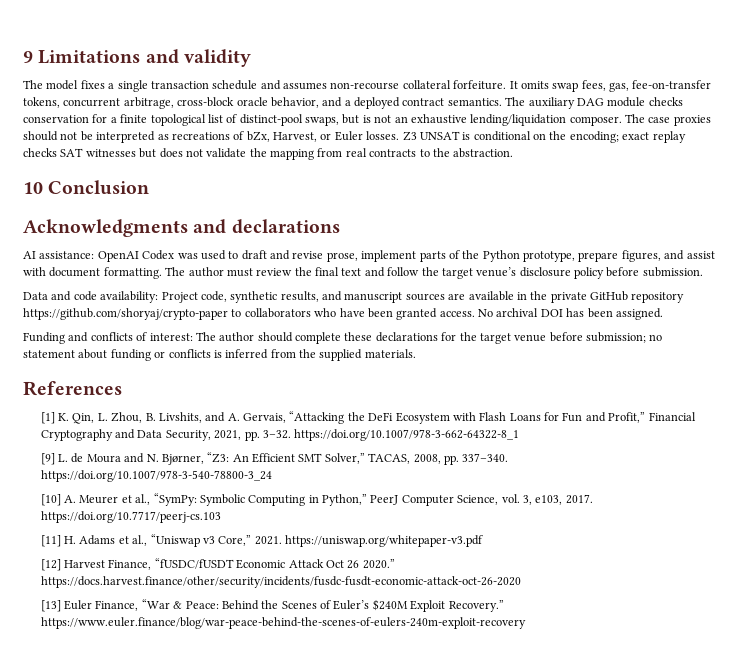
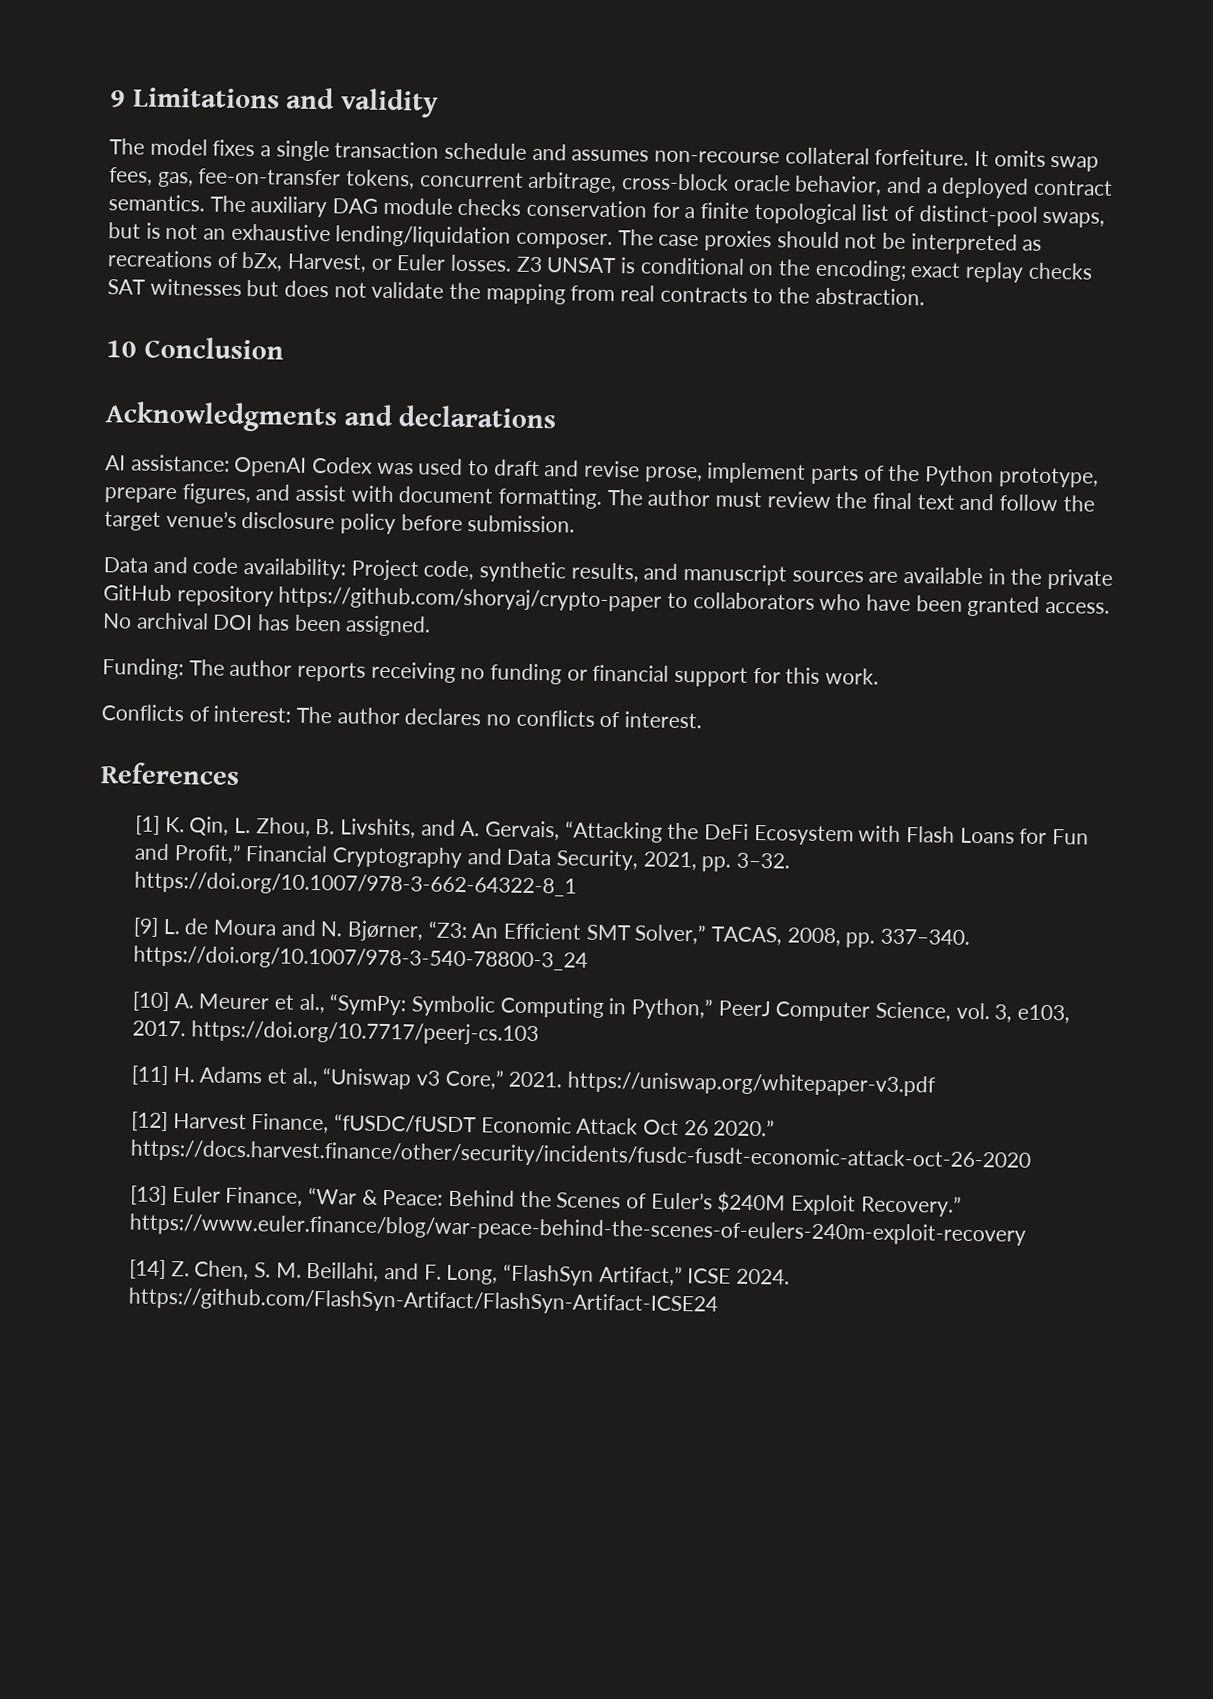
- Funding and conflicts of interest: The author should complete these declarations for the target venue before submission; no statement about funding or conflicts is inferred from the supplied materials.
+ Funding: The author reports receiving no funding or financial support for this work.
+ Conflicts of interest: The author declares no conflicts of interest.
+ [14] Z. Chen, S. M. Beillahi, and F. Long, “FlashSyn Artifact,” ICSE 2024. https://github.com/FlashSyn-Artifact/FlashSyn-Artifact-ICSE24

